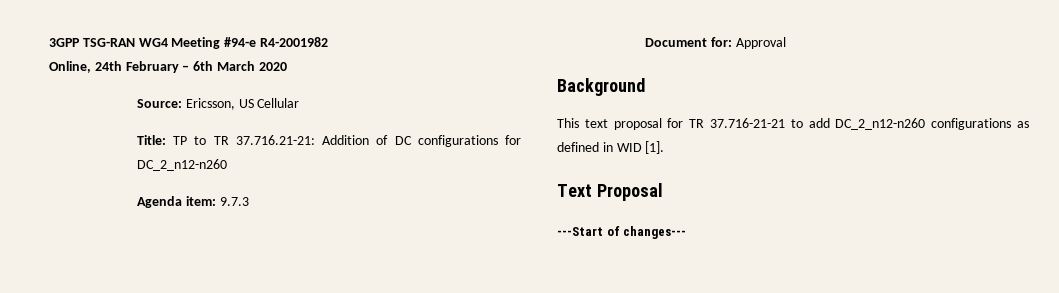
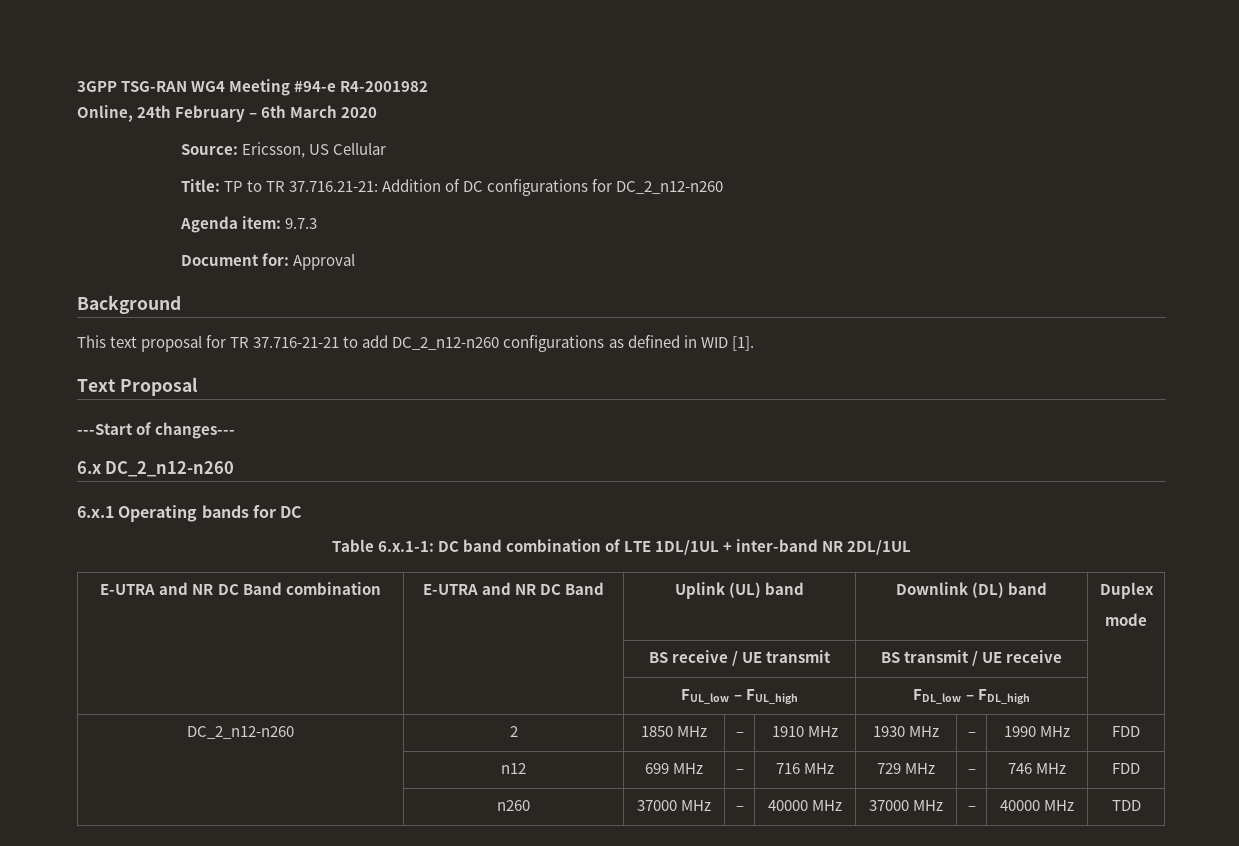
+ 6.x DC_2_n12-n260
+ 6.x.1 Operating bands for DC
+ Table 6.x.1-1: DC band combination of LTE 1DL/1UL + inter-band NR 2DL/1UL
+ E-UTRA and NR DC Band combination | E-UTRA and NR DC Band | Uplink (UL) band | Downlink (DL) band | Duplex
+ mode
+ | | BS receive / UE transmit | BS transmit / UE receive |
+ | | FUL_low – FUL_high | FDL_low – FDL_high |
+ DC_2_n12-n260 | 2 | 1850 MHz | – | 1910 MHz | 1930 MHz | – | 1990 MHz | FDD
+ | n12 | 699 MHz | – | 716 MHz | 729 MHz | – | 746 MHz | FDD
+ | n260 | 37000 MHz | – | 40000 MHz | 37000 MHz | – | 40000 MHz | TDD

